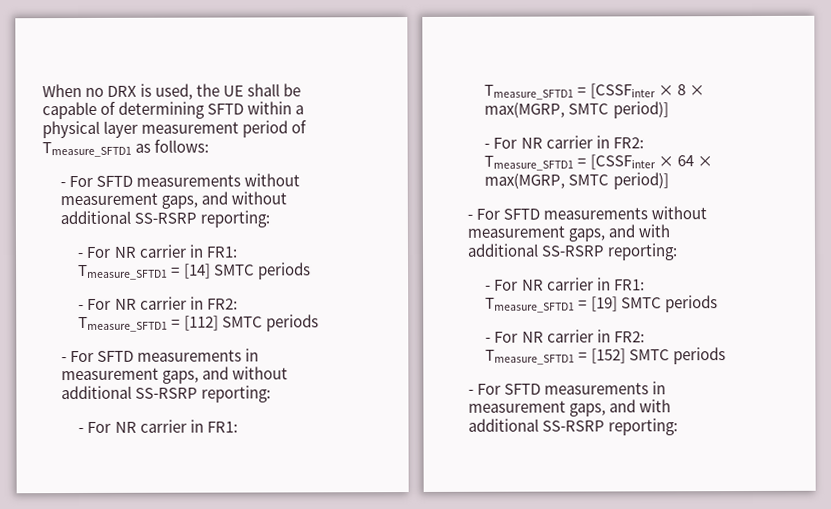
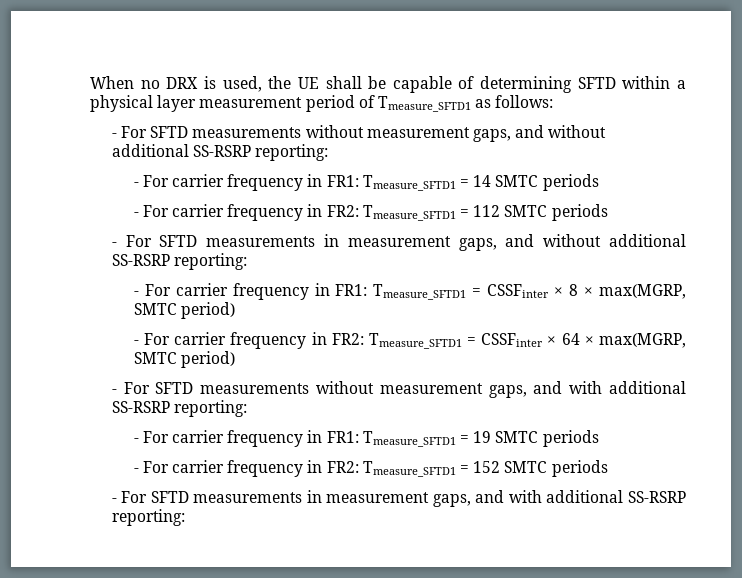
- - For NR carrier in FR1: Tmeasure_SFTD1 = [14] SMTC periods
- - For NR carrier in FR2: Tmeasure_SFTD1 = [112] SMTC periods
+ - For carrier frequency in FR1: Tmeasure_SFTD1 = 14 SMTC periods
+ - For carrier frequency in FR2: Tmeasure_SFTD1 = 112 SMTC periods
- - For NR carrier in FR1: Tmeasure_SFTD1 = [CSSFinter × 8 × max(MGRP, SMTC period)]
- - For NR carrier in FR2: Tmeasure_SFTD1 = [CSSFinter × 64 × max(MGRP, SMTC period)]
+ - For carrier frequency in FR1: Tmeasure_SFTD1 = CSSFinter × 8 × max(MGRP, SMTC period)
+ - For carrier frequency in FR2: Tmeasure_SFTD1 = CSSFinter × 64 × max(MGRP, SMTC period)
- - For NR carrier in FR1: Tmeasure_SFTD1 = [19] SMTC periods
- - For NR carrier in FR2: Tmeasure_SFTD1 = [152] SMTC periods
+ - For carrier frequency in FR1: Tmeasure_SFTD1 = 19 SMTC periods
+ - For carrier frequency in FR2: Tmeasure_SFTD1 = 152 SMTC periods

